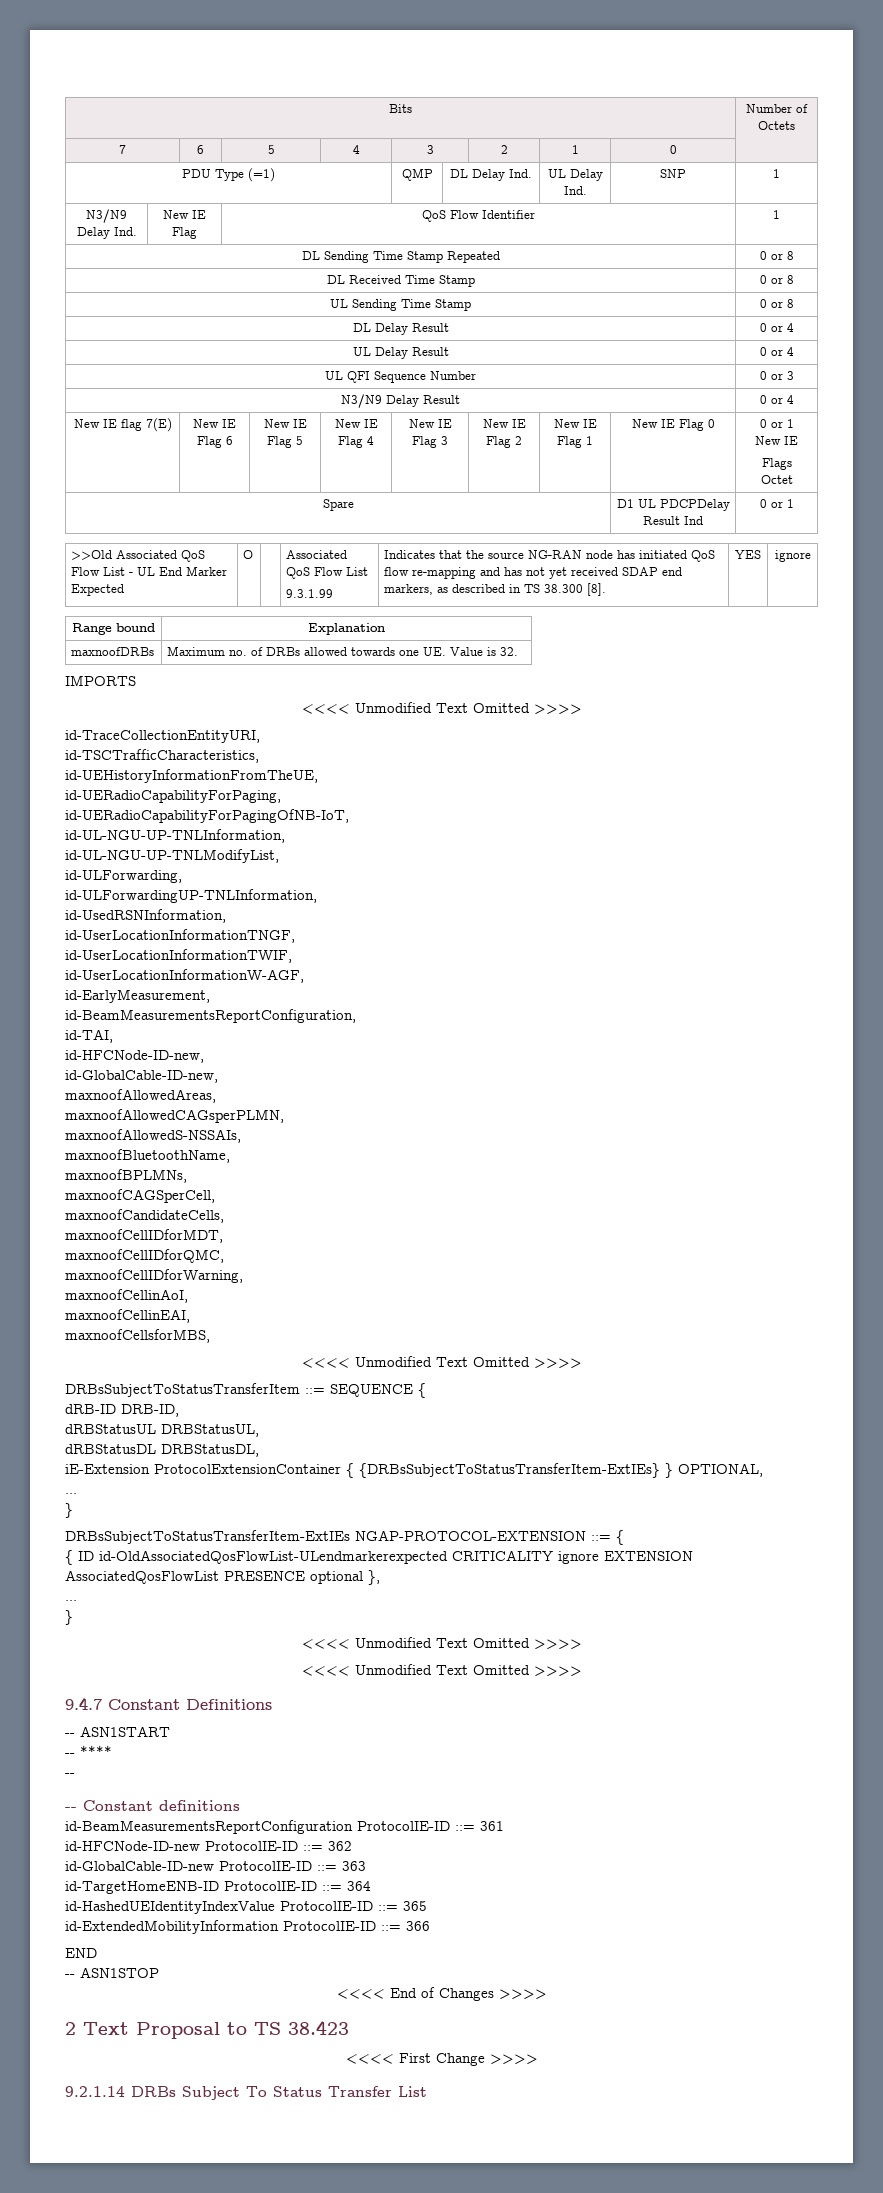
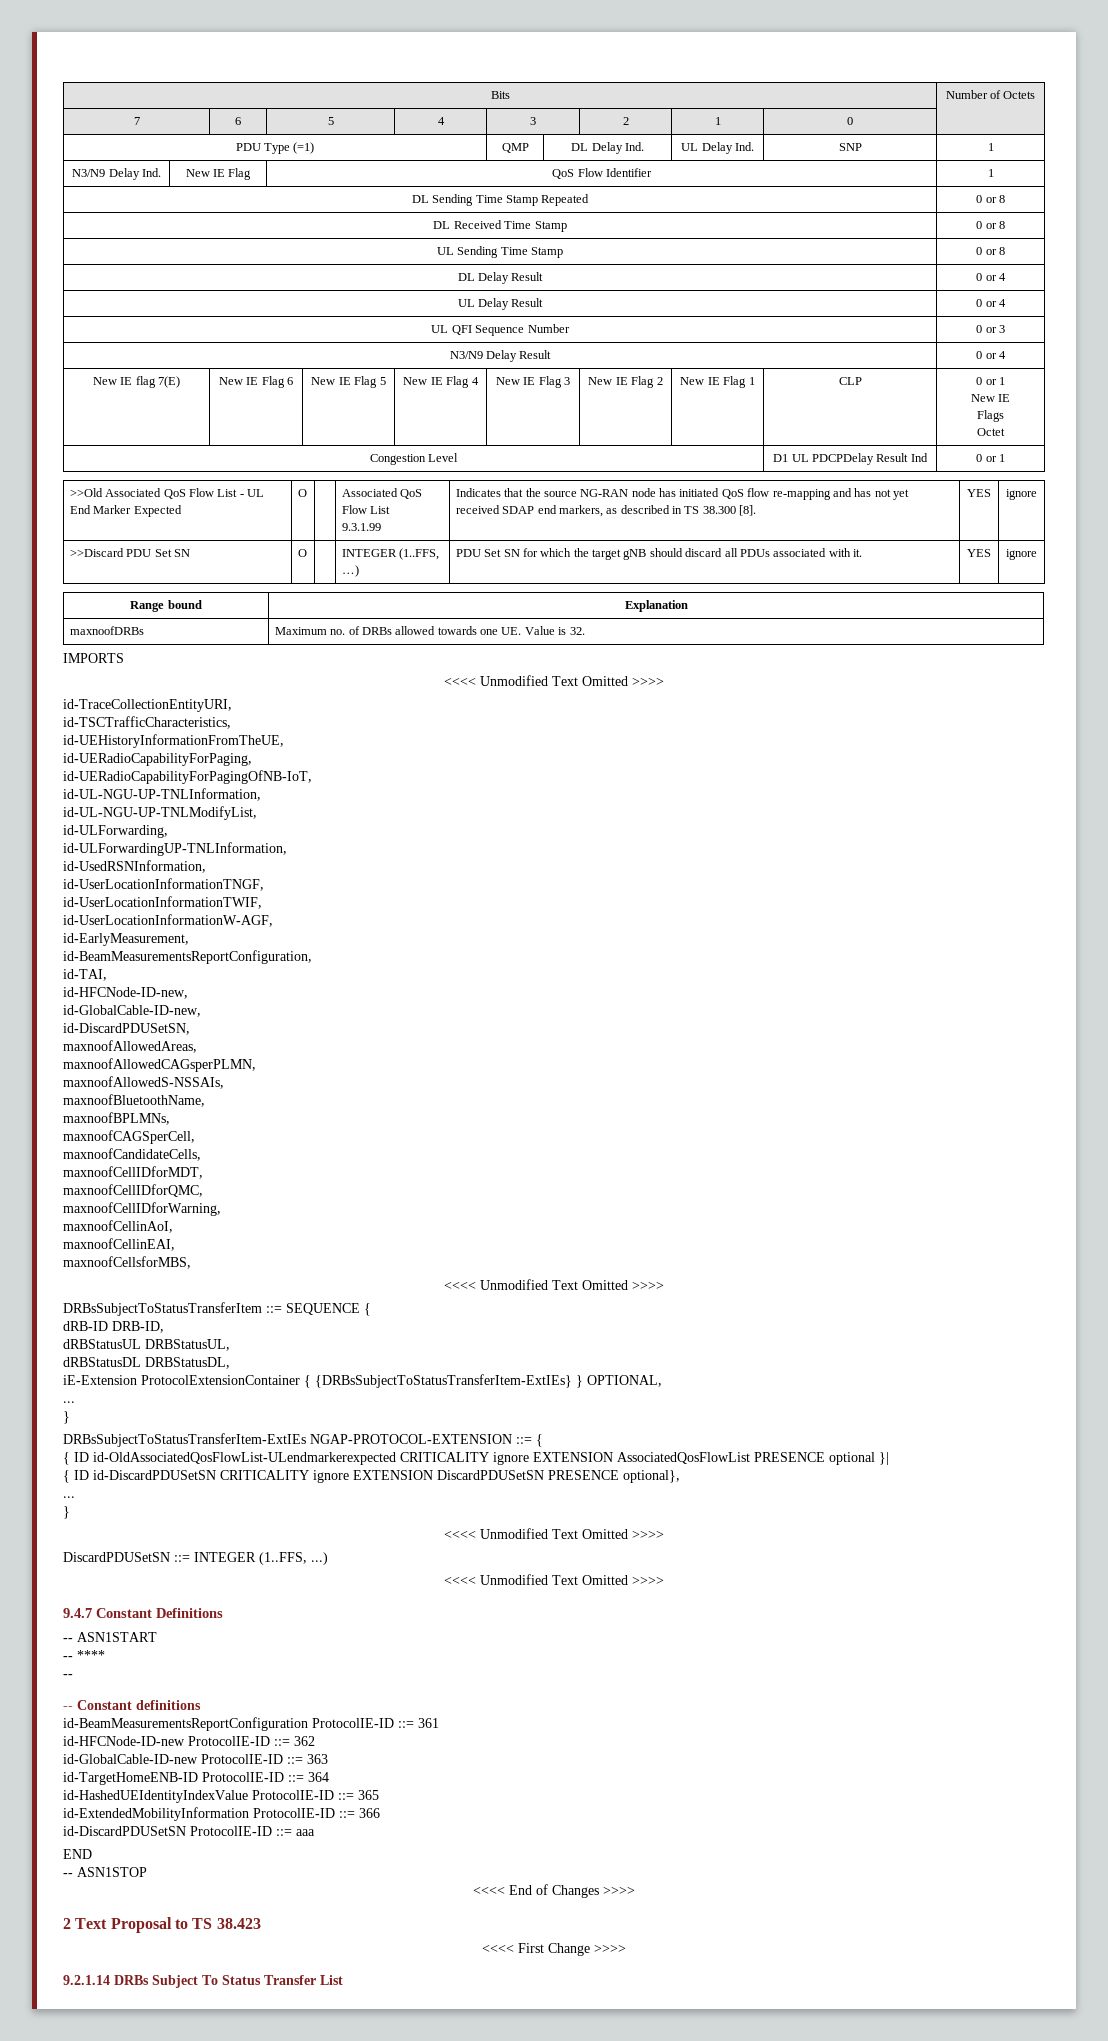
- New IE flag 7(E) | New IE Flag 6 | New IE Flag 5 | New IE Flag 4 | New IE Flag 3 | New IE Flag 2 | New IE Flag 1 | New IE Flag 0 | 0 or 1
+ New IE flag 7(E) | New IE Flag 6 | New IE Flag 5 | New IE Flag 4 | New IE Flag 3 | New IE Flag 2 | New IE Flag 1 | CLP | 0 or 1
- Spare | D1 UL PDCPDelay Result Ind | 0 or 1
+ Congestion Level | D1 UL PDCPDelay Result Ind | 0 or 1
+ >>Discard PDU Set SN | O | | INTEGER (1..FFS, …) | PDU Set SN for which the target gNB should discard all PDUs associated with it. | YES | ignore
+ id-DiscardPDUSetSN,
- { ID id-OldAssociatedQosFlowList-ULendmarkerexpected CRITICALITY ignore EXTENSION AssociatedQosFlowList PRESENCE optional },
+ { ID id-OldAssociatedQosFlowList-ULendmarkerexpected CRITICALITY ignore EXTENSION AssociatedQosFlowList PRESENCE optional }|
+ { ID id-DiscardPDUSetSN CRITICALITY ignore EXTENSION DiscardPDUSetSN PRESENCE optional},
+ DiscardPDUSetSN ::= INTEGER (1..FFS, ...)
+ id-DiscardPDUSetSN ProtocolIE-ID ::= aaa

